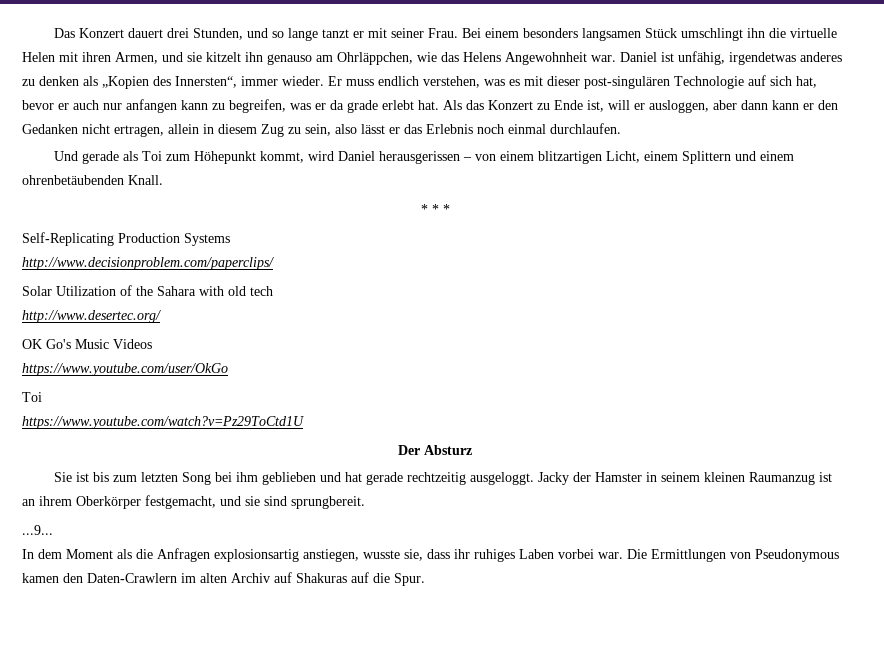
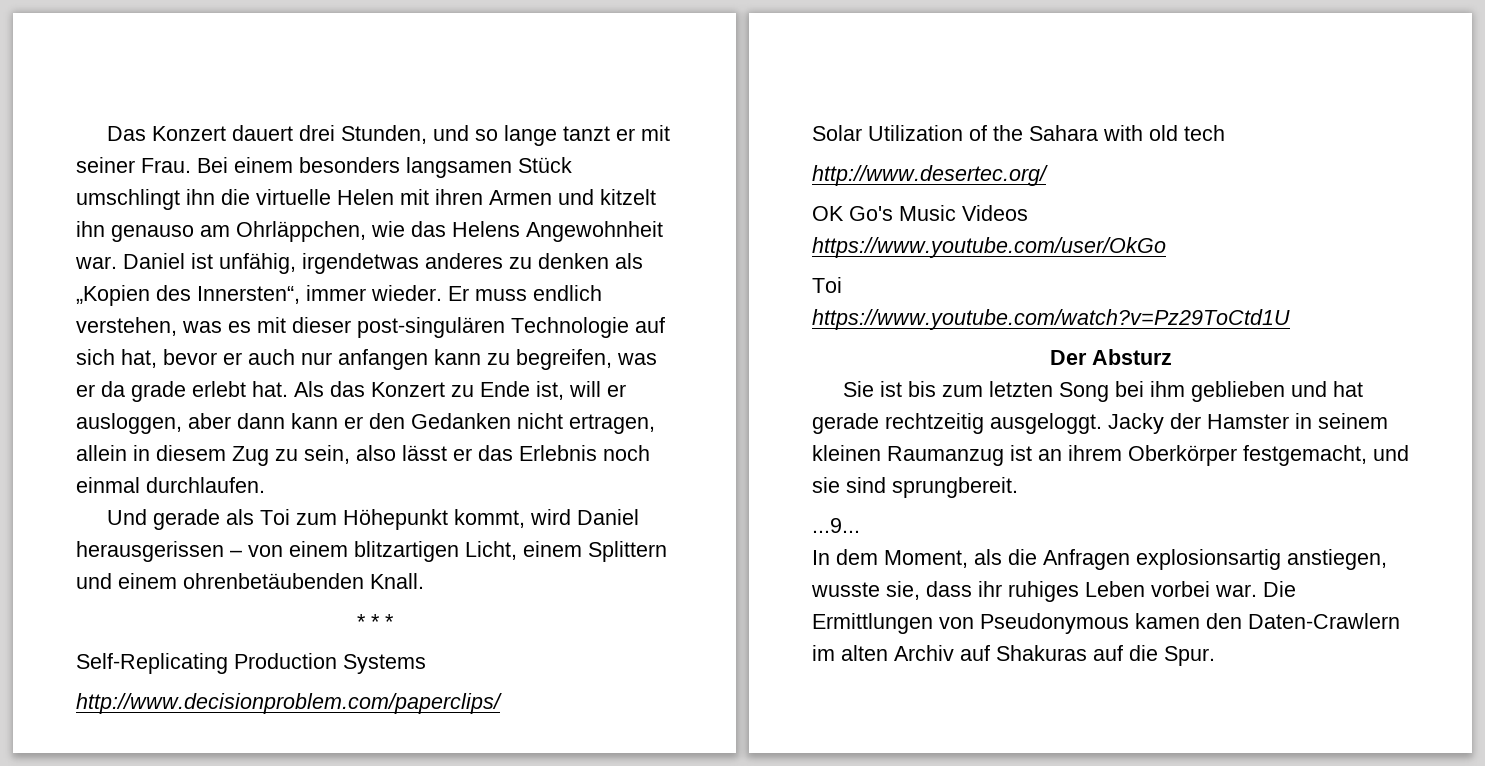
- Bei einem besonders langsamen Stück umschlingt ihn die virtuelle Helen mit ihren Armen, und sie kitzelt ihn genauso am Ohrläppchen, wie das Helens Angewohnheit war.
+ Bei einem besonders langsamen Stück umschlingt ihn die virtuelle Helen mit ihren Armen und kitzelt ihn genauso am Ohrläppchen, wie das Helens Angewohnheit war.
- In dem Moment als die Anfragen explosionsartig anstiegen, wusste sie, dass ihr ruhiges Laben vorbei war.
+ In dem Moment, als die Anfragen explosionsartig anstiegen, wusste sie, dass ihr ruhiges Leben vorbei war.

